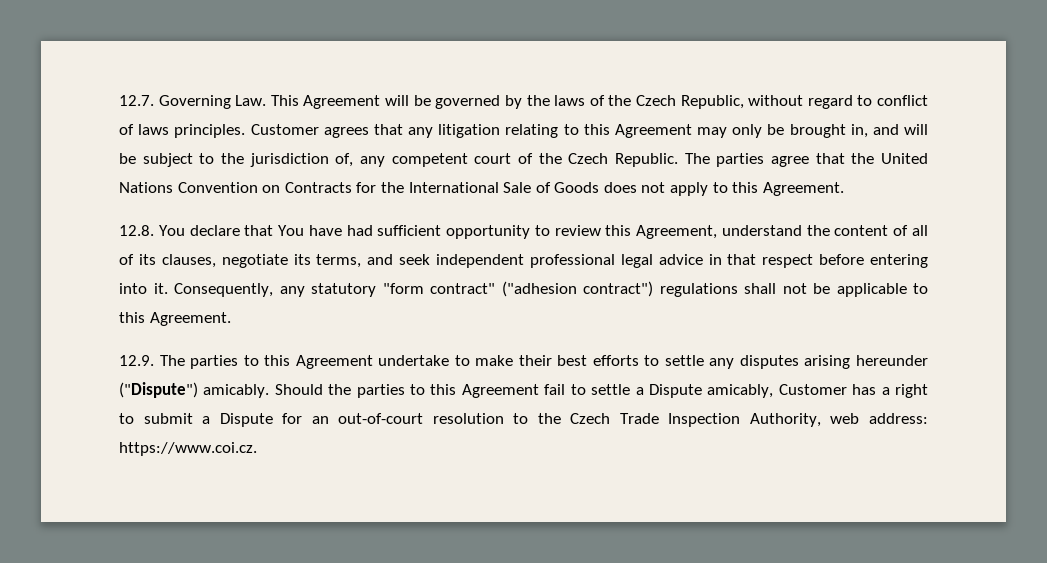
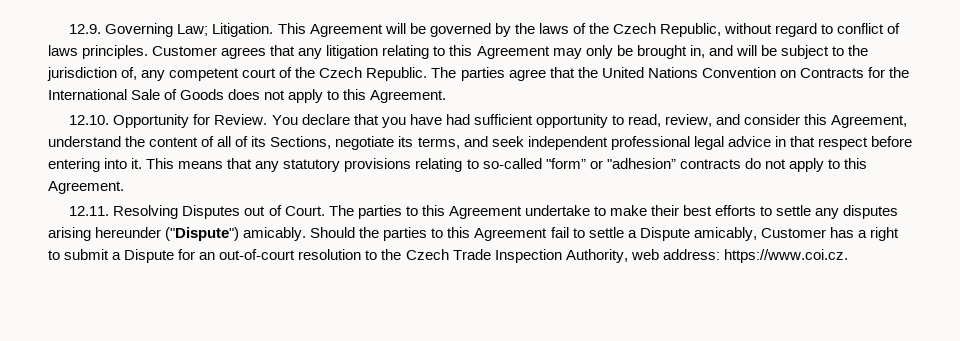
- 12.7. Governing Law. This Agreement will be governed by the laws of the Czech Republic, without regard to conflict of laws principles.
+ 12.9. Governing Law; Litigation. This Agreement will be governed by the laws of the Czech Republic, without regard to conflict of laws principles.
- 12.8. You declare that You have had sufficient opportunity to review this Agreement, understand the content of all of its clauses, negotiate its terms, and seek independent professional legal advice in that respect before entering into it.
+ 12.10. Opportunity for Review. You declare that you have had sufficient opportunity to read, review, and consider this Agreement, understand the content of all of its Sections, negotiate its terms, and seek independent professional legal advice in that respect before entering into it.
- Consequently, any statutory "form contract" ("adhesion contract") regulations shall not be applicable to this Agreement.
- 12.9. The parties to this Agreement undertake to make their best efforts to settle any disputes arising hereunder ("Dispute") amicably.
+ This means that any statutory provisions relating to so-called "form” or "adhesion” contracts do not apply to this Agreement.
+ 12.11. Resolving Disputes out of Court. The parties to this Agreement undertake to make their best efforts to settle any disputes arising hereunder ("Dispute") amicably.

